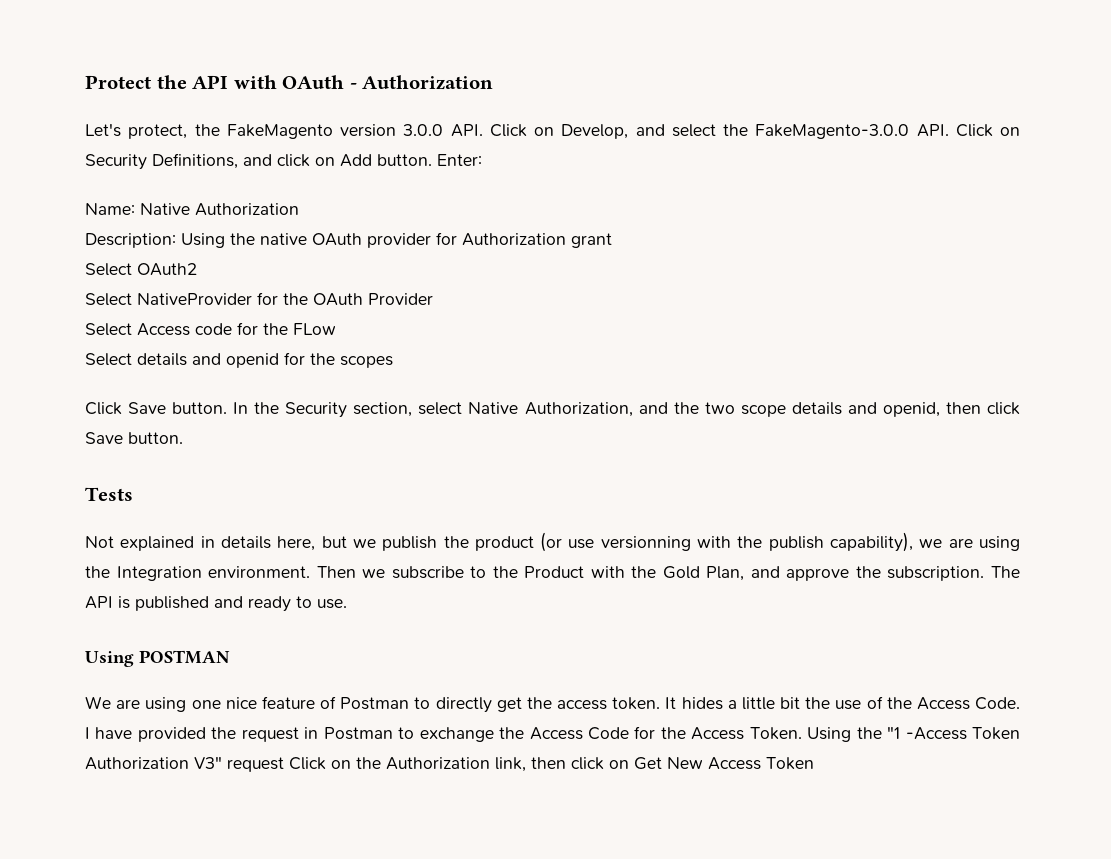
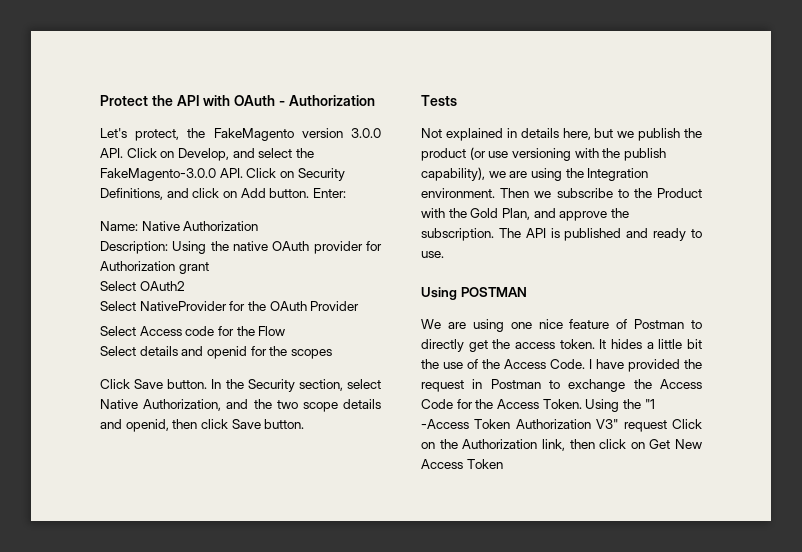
- Select Access code for the FLow
+ Select Access code for the Flow
- Not explained in details here, but we publish the product (or use versionning with the publish capability), we are using the Integration environment.
+ Not explained in details here, but we publish the product (or use versioning with the publish capability), we are using the Integration environment.

